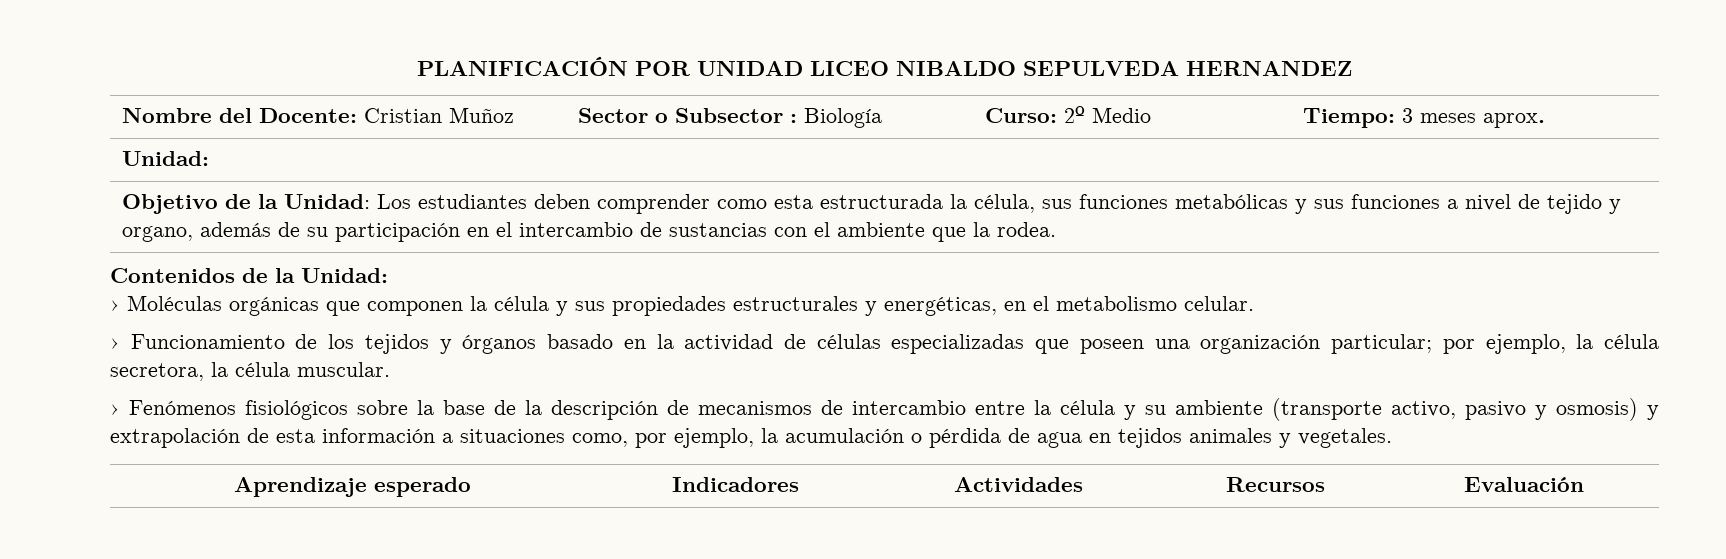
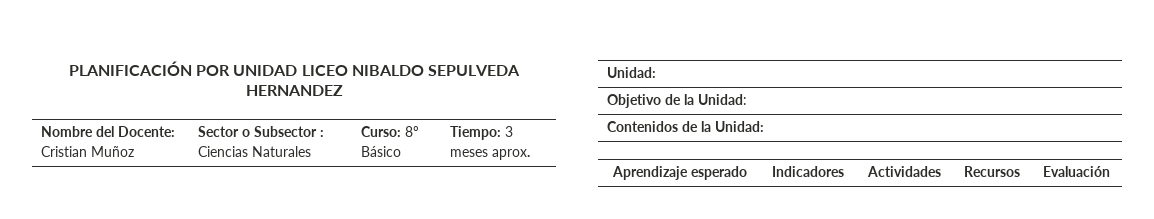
- Nombre del Docente: Cristian Muñoz | Sector o Subsector : Biología | Curso: 2º Medio | Tiempo: 3 meses aprox.
+ Nombre del Docente: Cristian Muñoz | Sector o Subsector : Ciencias Naturales | Curso: 8º Básico | Tiempo: 3 meses aprox.
- Objetivo de la Unidad: Los estudiantes deben comprender como esta estructurada la célula, sus funciones metabólicas y sus funciones a nivel de tejido y organo, además de su participación en el intercambio de sustancias con el ambiente que la rodea.
+ Objetivo de la Unidad:
  Contenidos de la Unidad:
- › Moléculas orgánicas que componen la célula y sus propiedades estructurales y energéticas, en el metabolismo celular.
- › Funcionamiento de los tejidos y órganos basado en la actividad de células especializadas que poseen una organización particular; por ejemplo, la célula secretora, la célula muscular.
- › Fenómenos fisiológicos sobre la base de la descripción de mecanismos de intercambio entre la célula y su ambiente (transporte activo, pasivo y osmosis) y extrapolación de esta información a situaciones como, por ejemplo, la acumulación o pérdida de agua en tejidos animales y vegetales.

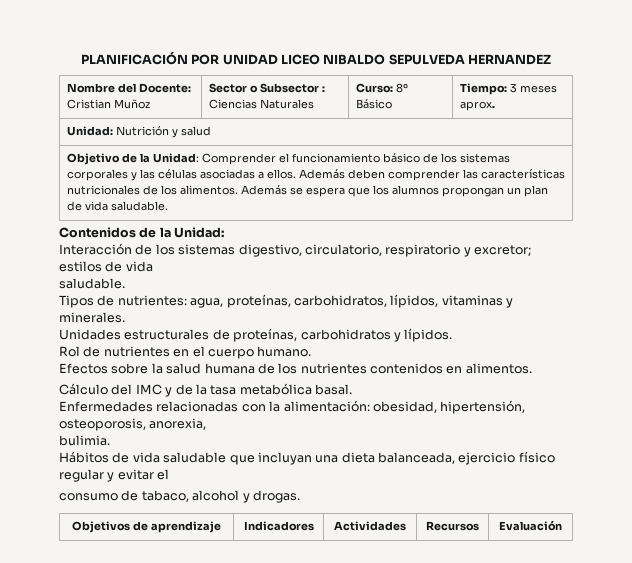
  Nombre del Docente: Cristian Muñoz | Sector o Subsector : Ciencias Naturales | Curso: 8º Básico | Tiempo: 3 meses aprox.
- Unidad:
+ Unidad: Nutrición y salud
- Objetivo de la Unidad:
+ Objetivo de la Unidad: Comprender el funcionamiento básico de los sistemas corporales y las células asociadas a ellos. Además deben comprender las características nutricionales de los alimentos. Además se espera que los alumnos propongan un plan de vida saludable.
  Contenidos de la Unidad:
- Aprendizaje esperado | Indicadores | Actividades | Recursos | Evaluación
+ Interacción de los sistemas digestivo, circulatorio, respiratorio y excretor; estilos de vida
+ saludable.
+ Tipos de nutrientes: agua, proteínas, carbohidratos, lípidos, vitaminas y minerales.
+ Unidades estructurales de proteínas, carbohidratos y lípidos.
+ Rol de nutrientes en el cuerpo humano.
+ Efectos sobre la salud humana de los nutrientes contenidos en alimentos.
+ Cálculo del IMC y de la tasa metabólica basal.
+ Enfermedades relacionadas con la alimentación: obesidad, hipertensión, osteoporosis, anorexia,
+ bulimia.
+ Hábitos de vida saludable que incluyan una dieta balanceada, ejercicio físico regular y evitar el
+ consumo de tabaco, alcohol y drogas.
+ Objetivos de aprendizaje | Indicadores | Actividades | Recursos | Evaluación

